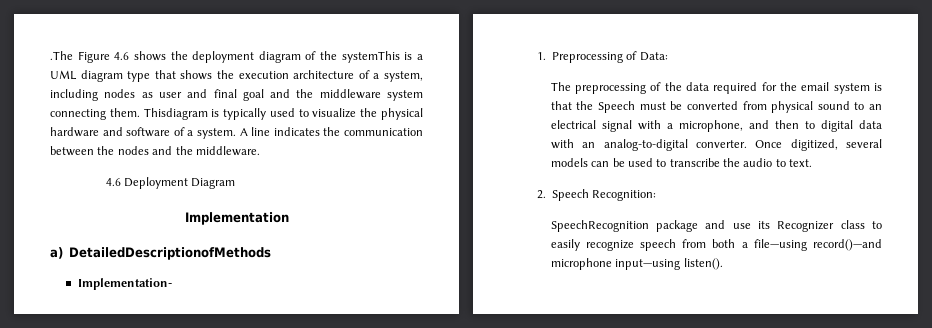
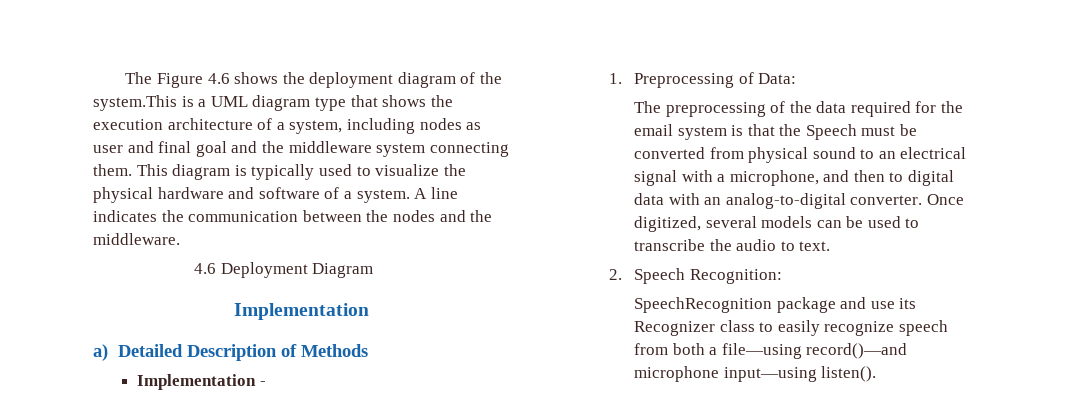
- .The Figure 4.6 shows the deployment diagram of the systemThis is a UML diagram type that shows the execution architecture of a system, including nodes as user and final goal and the middleware system connecting them.
+ The Figure 4.6 shows the deployment diagram of the system.This is a UML diagram type that shows the execution architecture of a system, including nodes as user and final goal and the middleware system connecting them.
- Thisdiagram is typically used to visualize the physical hardware and software of a system.
+ This diagram is typically used to visualize the physical hardware and software of a system.
- a) DetailedDescriptionofMethods
- Implementation-
+ a) Detailed Description of Methods
+ Implementation -

